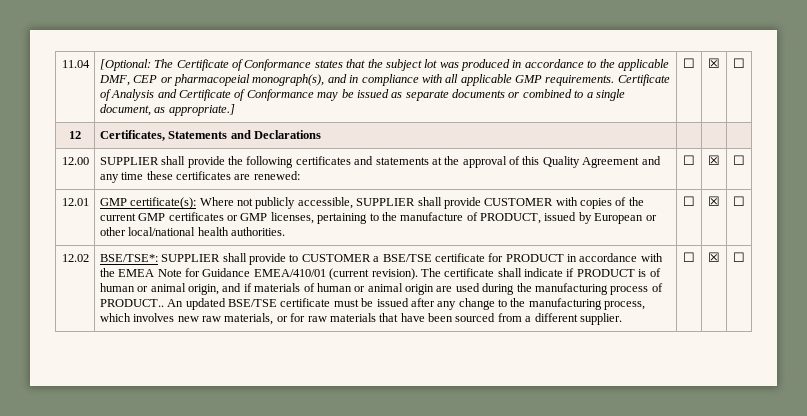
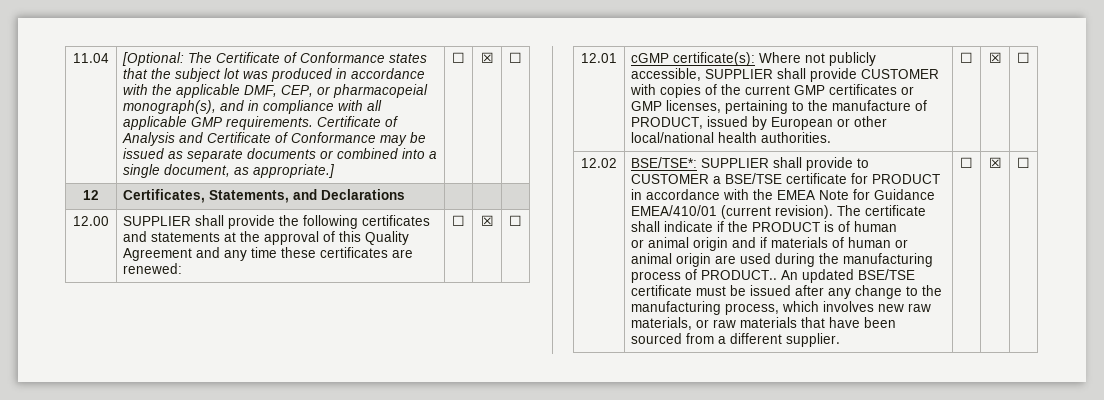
- [Optional: The Certificate of Conformance states that the subject lot was produced in accordance to the applicable DMF, CEP or pharmacopeial monograph(s), and in compliance with all applicable GMP requirements.
+ [Optional: The Certificate of Conformance states that the subject lot was produced in accordance with the applicable DMF, CEP, or pharmacopeial monograph(s), and in compliance with all applicable GMP requirements.
- Certificate of Analysis and Certificate of Conformance may be issued as separate documents or combined to a single document, as appropriate.]
+ Certificate of Analysis and Certificate of Conformance may be issued as separate documents or combined into a single document, as appropriate.]
- 12 | Certificates, Statements and Declarations | | |
+ 12 | Certificates, Statements, and Declarations | | |
- 12.01 | GMP certificate(s): Where not publicly accessible, SUPPLIER shall provide CUSTOMER with copies of the current GMP certificates or GMP licenses, pertaining to the manufacture of PRODUCT, issued by European or other local/national health authorities. | ☐ | ☒ | ☐
+ 12.01 | cGMP certificate(s): Where not publicly accessible, SUPPLIER shall provide CUSTOMER with copies of the current GMP certificates or GMP licenses, pertaining to the manufacture of PRODUCT, issued by European or other local/national health authorities. | ☐ | ☒ | ☐
- The certificate shall indicate if PRODUCT is of human or animal origin, and if materials of human or animal origin are used during the manufacturing process of PRODUCT..
+ The certificate shall indicate if the PRODUCT is of human
+ or animal origin and if materials of human or animal origin are used during the manufacturing process of PRODUCT..
- An updated BSE/TSE certificate must be issued after any change to the manufacturing process, which involves new raw materials, or for raw materials that have been sourced from a different supplier.
+ An updated BSE/TSE certificate must be issued after any change to the manufacturing process, which involves new raw materials, or raw materials that have been sourced from a different supplier.

